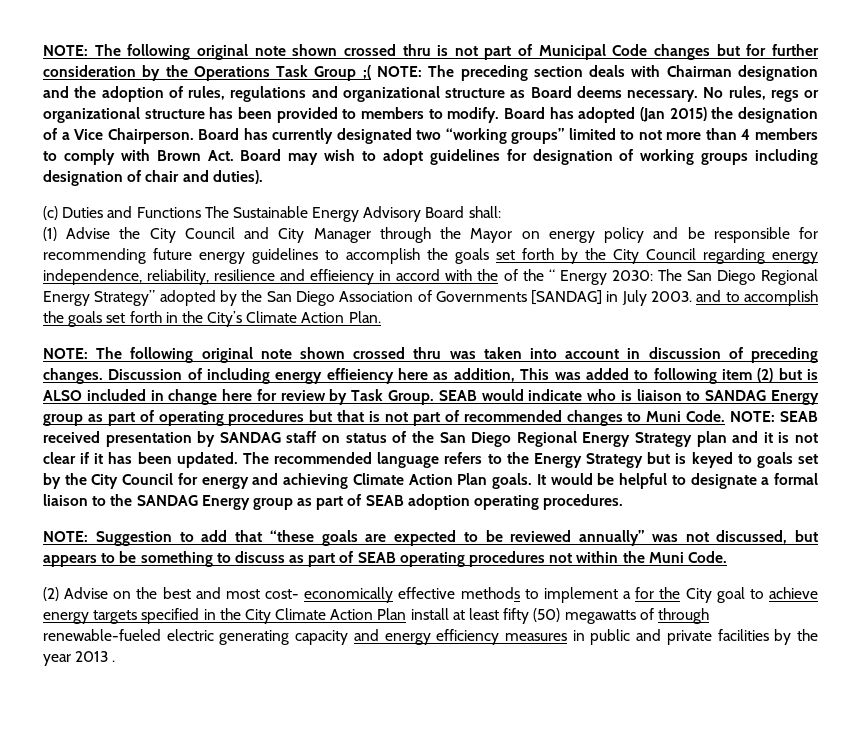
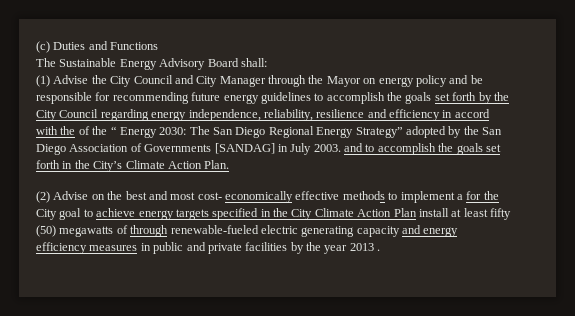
- NOTE: The following original note shown crossed thru is not part of Municipal Code changes but for further consideration by the Operations Task Group ;( NOTE: The preceding section deals with Chairman designation and the adoption of rules, regulations and organizational structure as Board deems necessary. No rules, regs or organizational structure has been provided to members to modify. Board has adopted (Jan 2015) the designation of a Vice Chairperson. Board has currently designated two “working groups” limited to not more than 4 members to comply with Brown Act. Board may wish to adopt guidelines for designation of working groups including designation of chair and duties).
- (c) Duties and Functions The Sustainable Energy Advisory Board shall:
+ (c) Duties and Functions
+ The Sustainable Energy Advisory Board shall:
- (1) Advise the City Council and City Manager through the Mayor on energy policy and be responsible for recommending future energy guidelines to accomplish the goals set forth by the City Council regarding energy independence, reliability, resilience and effieiency in accord with the of the “ Energy 2030:
+ (1) Advise the City Council and City Manager through the Mayor on energy policy and be responsible for recommending future energy guidelines to accomplish the goals set forth by the City Council regarding energy independence, reliability, resilience and efficiency in accord with the of the “ Energy 2030:
- NOTE: The following original note shown crossed thru was taken into account in discussion of preceding changes. Discussion of including energy effieiency here as addition, This was added to following item (2) but is ALSO included in change here for review by Task Group. SEAB would indicate who is liaison to SANDAG Energy group as part of operating procedures but that is not part of recommended changes to Muni Code. NOTE: SEAB received presentation by SANDAG staff on status of the San Diego Regional Energy Strategy plan and it is not clear if it has been updated. The recommended language refers to the Energy Strategy but is keyed to goals set by the City Council for energy and achieving Climate Action Plan goals. It would be helpful to designate a formal liaison to the SANDAG Energy group as part of SEAB adoption operating procedures.
- NOTE: Suggestion to add that “these goals are expected to be reviewed annually” was not discussed, but appears to be something to discuss as part of SEAB operating procedures not within the Muni Code.

